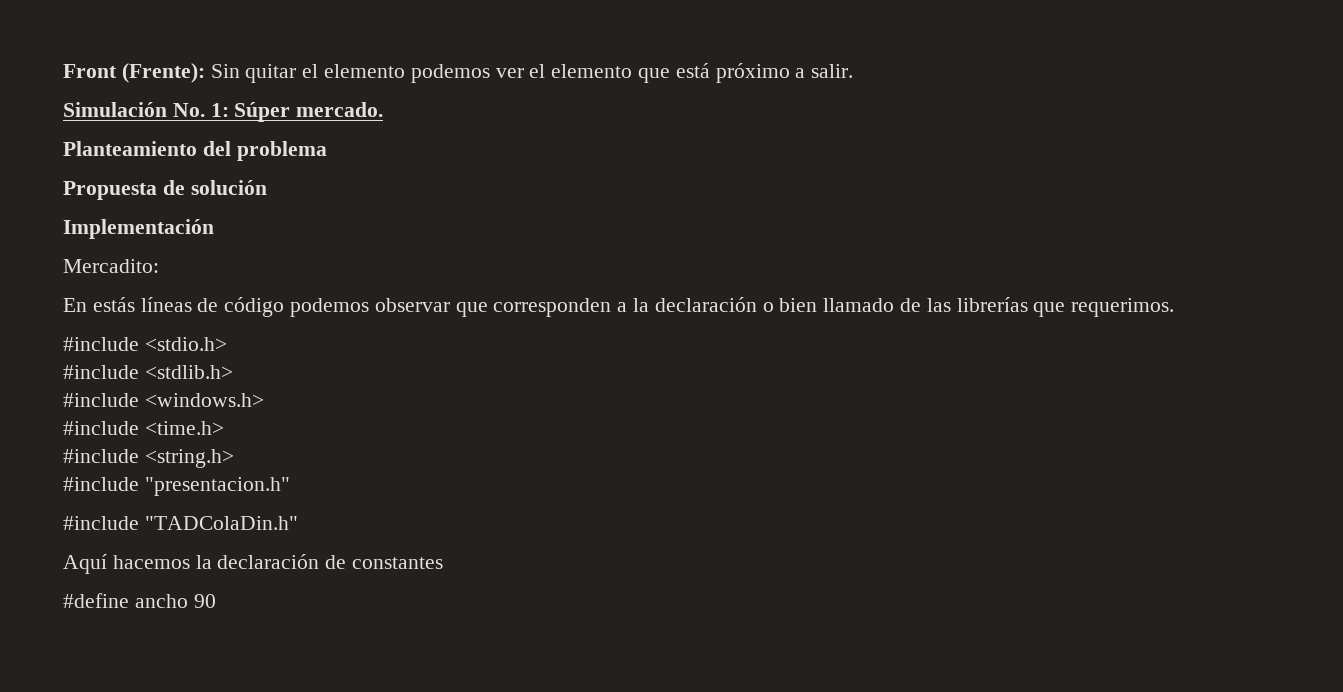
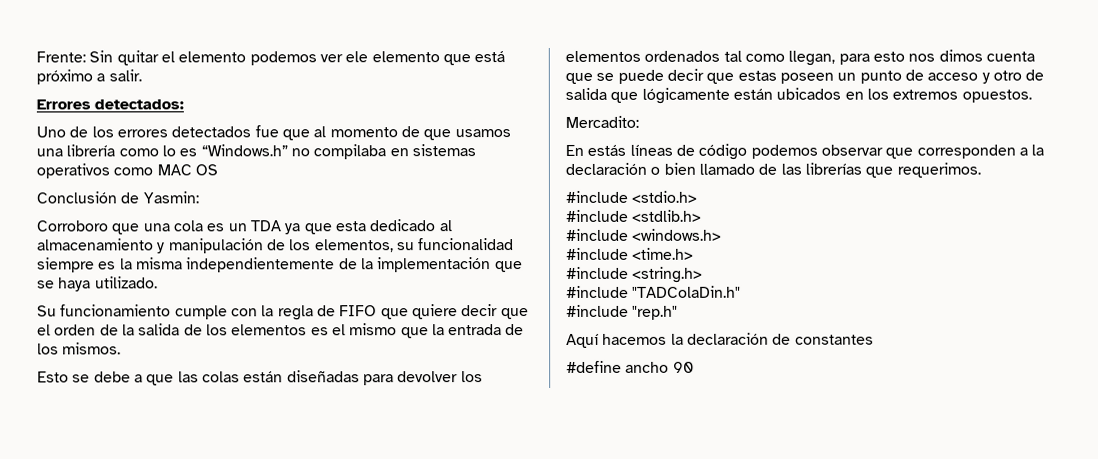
- Front (Frente): Sin quitar el elemento podemos ver el elemento que está próximo a salir.
+ Frente: Sin quitar el elemento podemos ver ele elemento que está próximo a salir.
- Simulación No. 1: Súper mercado.
- Planteamiento del problema
- Propuesta de solución
- Implementación
+ Errores detectados:
+ Uno de los errores detectados fue que al momento de que usamos una librería como lo es “Windows.h” no compilaba en sistemas operativos como MAC OS
+ Conclusión de Yasmin:
+ Corroboro que una cola es un TDA ya que esta dedicado al almacenamiento y manipulación de los elementos, su funcionalidad siempre es la misma independientemente de la implementación que se haya utilizado.
+ Su funcionamiento cumple con la regla de FIFO que quiere decir que el orden de la salida de los elementos es el mismo que la entrada de los mismos.
+ Esto se debe a que las colas están diseñadas para devolver los elementos ordenados tal como llegan, para esto nos dimos cuenta que se puede decir que estas poseen un punto de acceso y otro de salida que lógicamente están ubicados en los extremos opuestos.
- #include "presentacion.h"
  #include "TADColaDin.h"
+ #include "rep.h"

